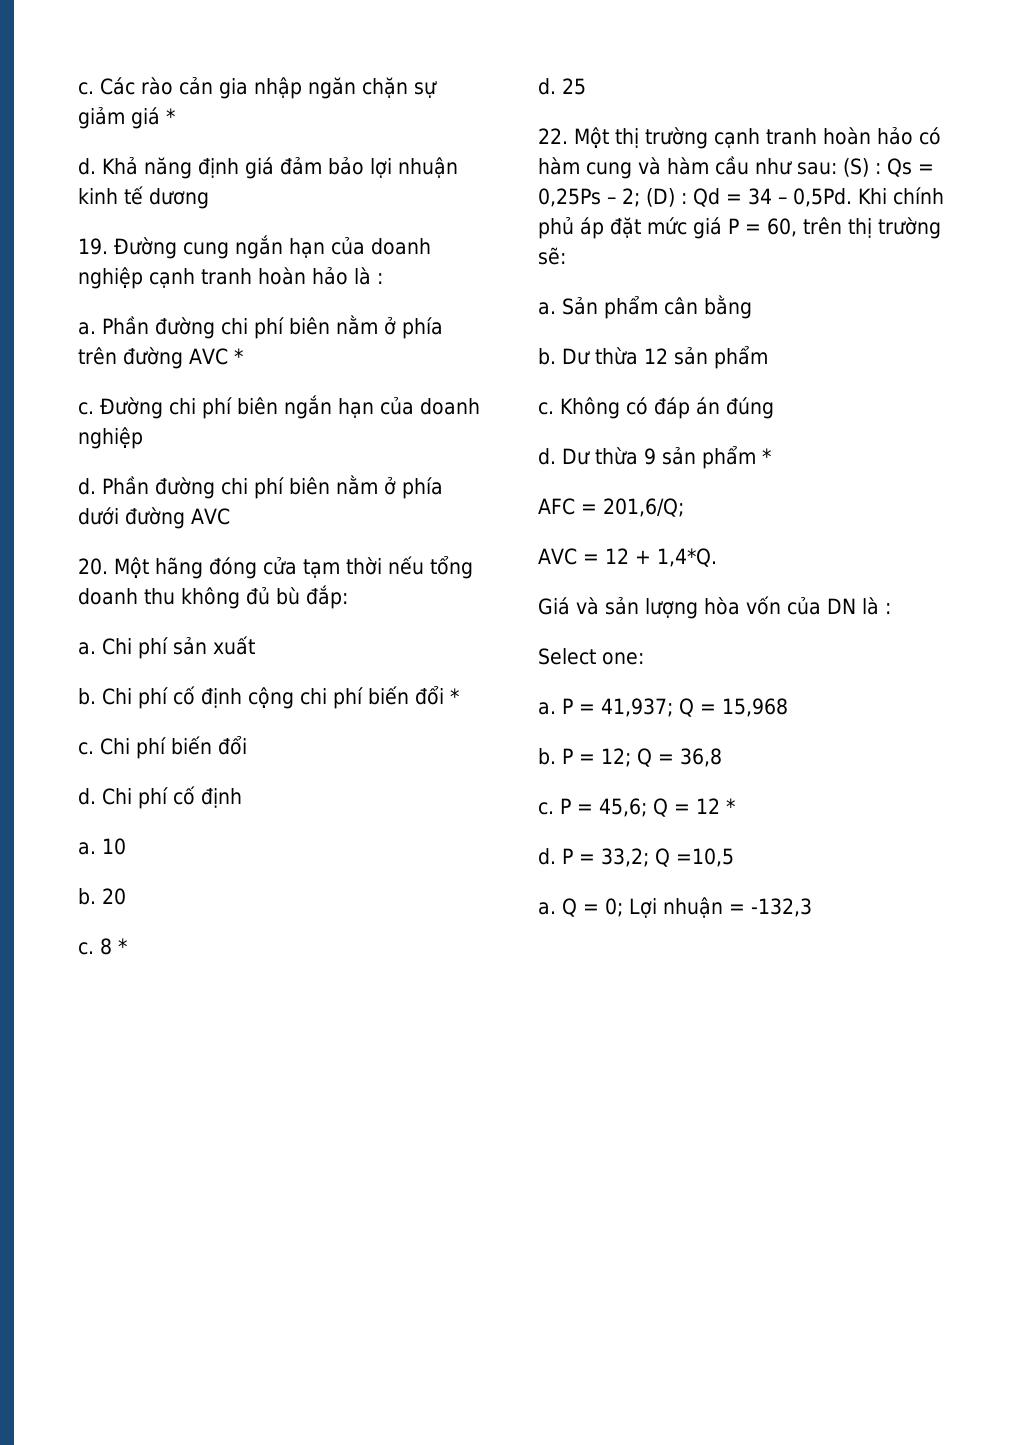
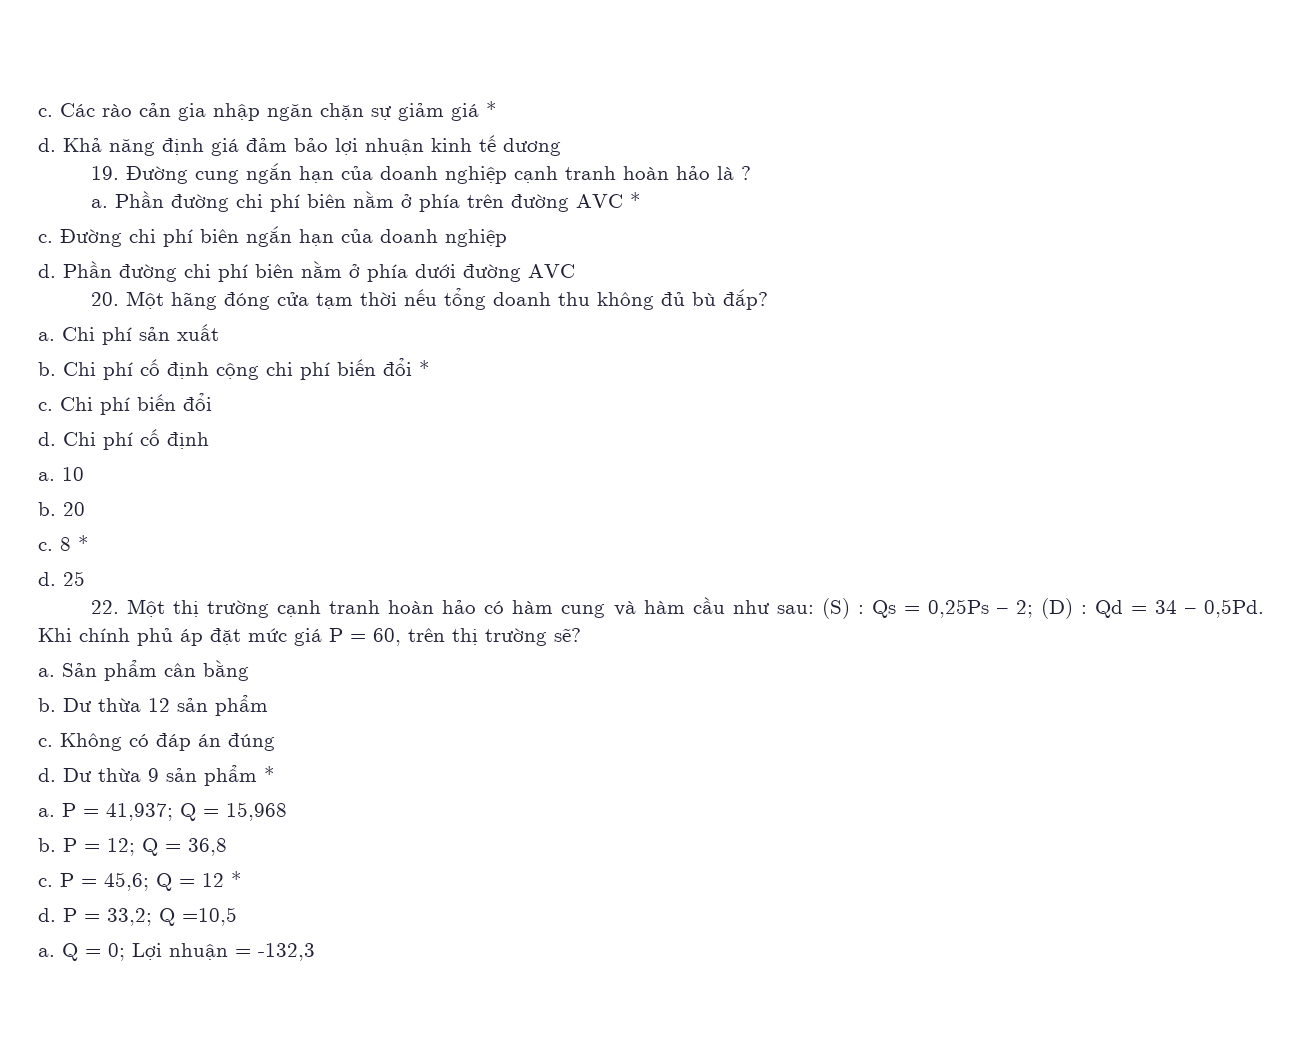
- 19. Đường cung ngắn hạn của doanh nghiệp cạnh tranh hoàn hảo là :
+ 19. Đường cung ngắn hạn của doanh nghiệp cạnh tranh hoàn hảo là ?
- 20. Một hãng đóng cửa tạm thời nếu tổng doanh thu không đủ bù đắp:
+ 20. Một hãng đóng cửa tạm thời nếu tổng doanh thu không đủ bù đắp?
- Khi chính phủ áp đặt mức giá P = 60, trên thị trường sẽ:
+ Khi chính phủ áp đặt mức giá P = 60, trên thị trường sẽ?
- AFC = 201,6/Q;
- AVC = 12 + 1,4*Q.
- Giá và sản lượng hòa vốn của DN là :
- Select one:

